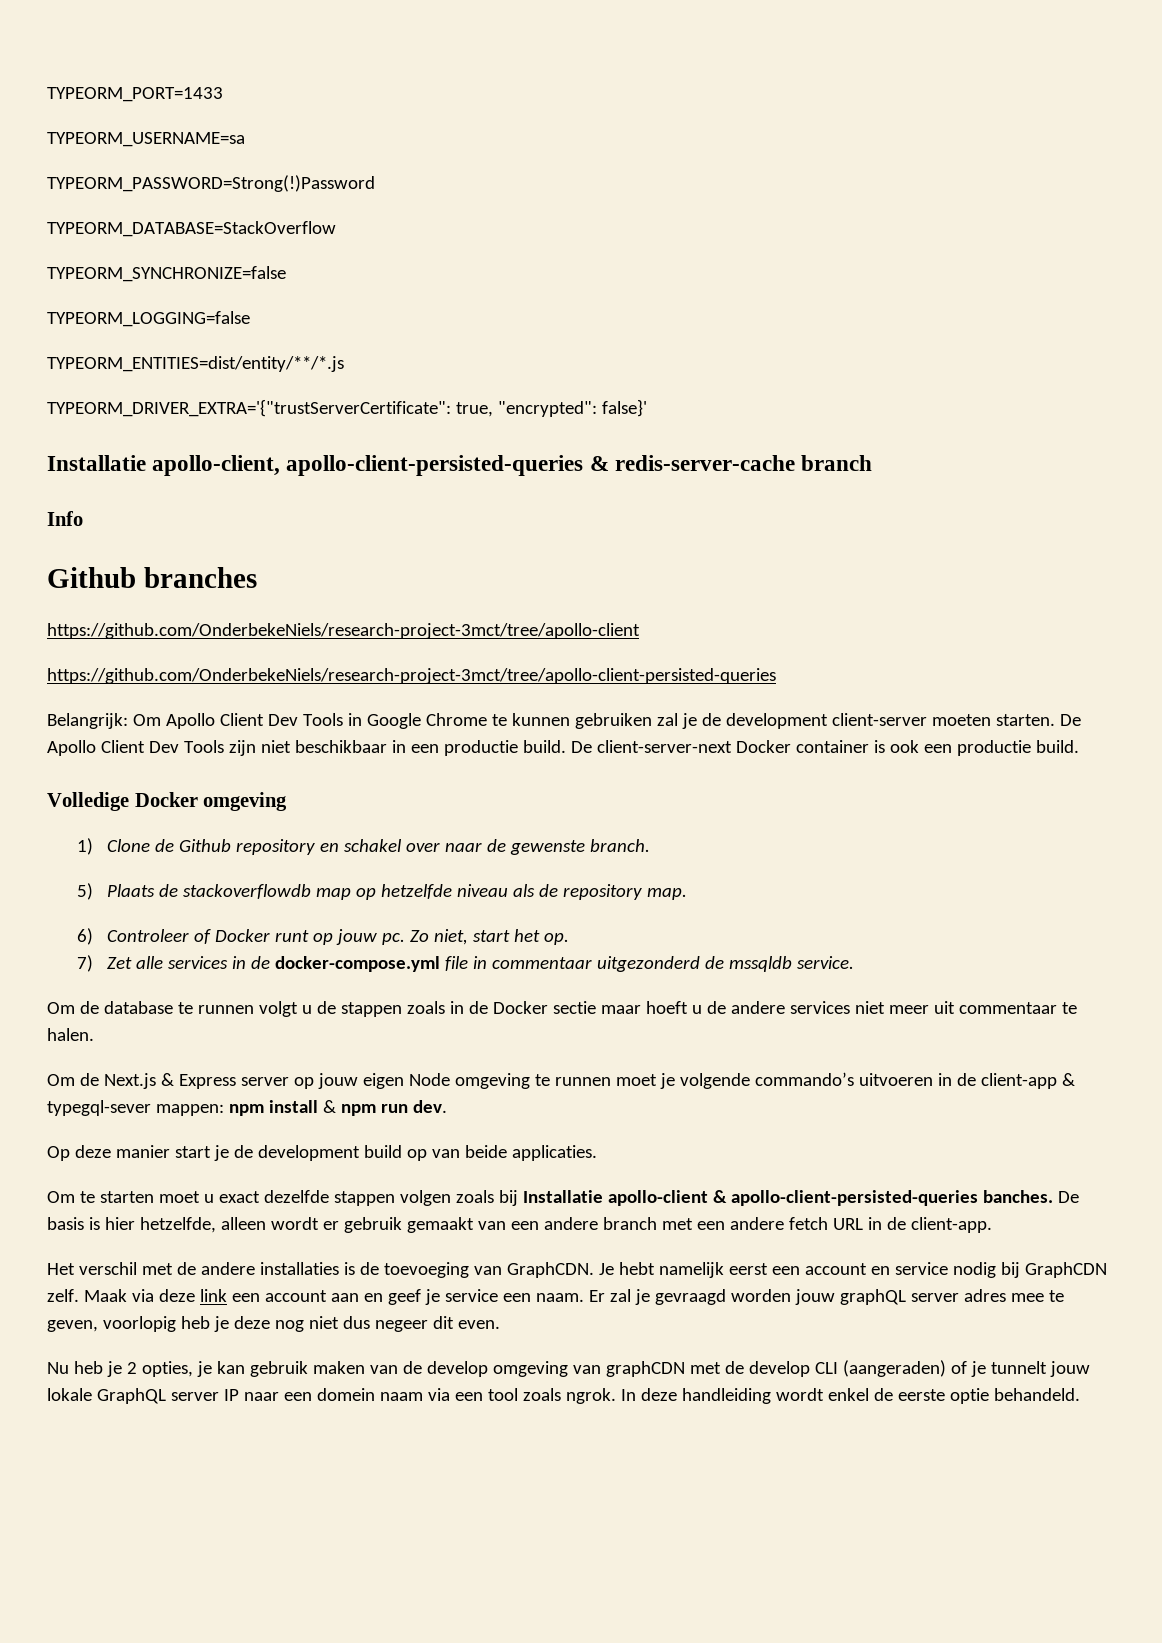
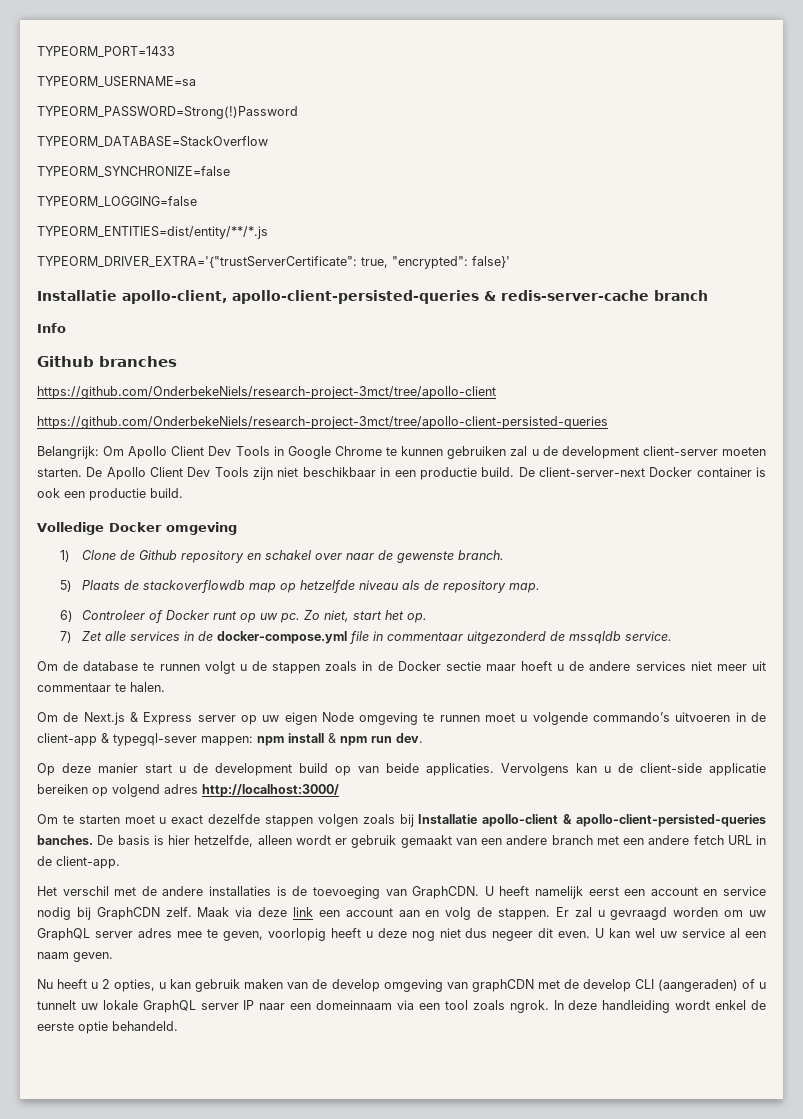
- Belangrijk: Om Apollo Client Dev Tools in Google Chrome te kunnen gebruiken zal je de development client-server moeten starten.
+ Belangrijk: Om Apollo Client Dev Tools in Google Chrome te kunnen gebruiken zal u de development client-server moeten starten.
- 6) Controleer of Docker runt op jouw pc.
+ 6) Controleer of Docker runt op uw pc.
- Om de Next.js & Express server op jouw eigen Node omgeving te runnen moet je volgende commando’s uitvoeren in de client-app & typegql-sever mappen: npm install & npm run dev.
+ Om de Next.js & Express server op uw eigen Node omgeving te runnen moet u volgende commando’s uitvoeren in de client-app & typegql-sever mappen: npm install & npm run dev.
- Op deze manier start je de development build op van beide applicaties.
+ Op deze manier start u de development build op van beide applicaties. Vervolgens kan u de client-side applicatie bereiken op volgend adres http://localhost:3000/
- Je hebt namelijk eerst een account en service nodig bij GraphCDN zelf.
+ U heeft namelijk eerst een account en service nodig bij GraphCDN zelf.
- Maak via deze link een account aan en geef je service een naam.
+ Maak via deze link een account aan en volg de stappen.
- Er zal je gevraagd worden jouw graphQL server adres mee te geven, voorlopig heb je deze nog niet dus negeer dit even.
+ Er zal u gevraagd worden om uw GraphQL server adres mee te geven, voorlopig heeft u deze nog niet dus negeer dit even. U kan wel uw service al een naam geven.
- Nu heb je 2 opties, je kan gebruik maken van de develop omgeving van graphCDN met de develop CLI (aangeraden) of je tunnelt jouw lokale GraphQL server IP naar een domein naam via een tool zoals ngrok.
+ Nu heeft u 2 opties, u kan gebruik maken van de develop omgeving van graphCDN met de develop CLI (aangeraden) of u tunnelt uw lokale GraphQL server IP naar een domeinnaam via een tool zoals ngrok.

